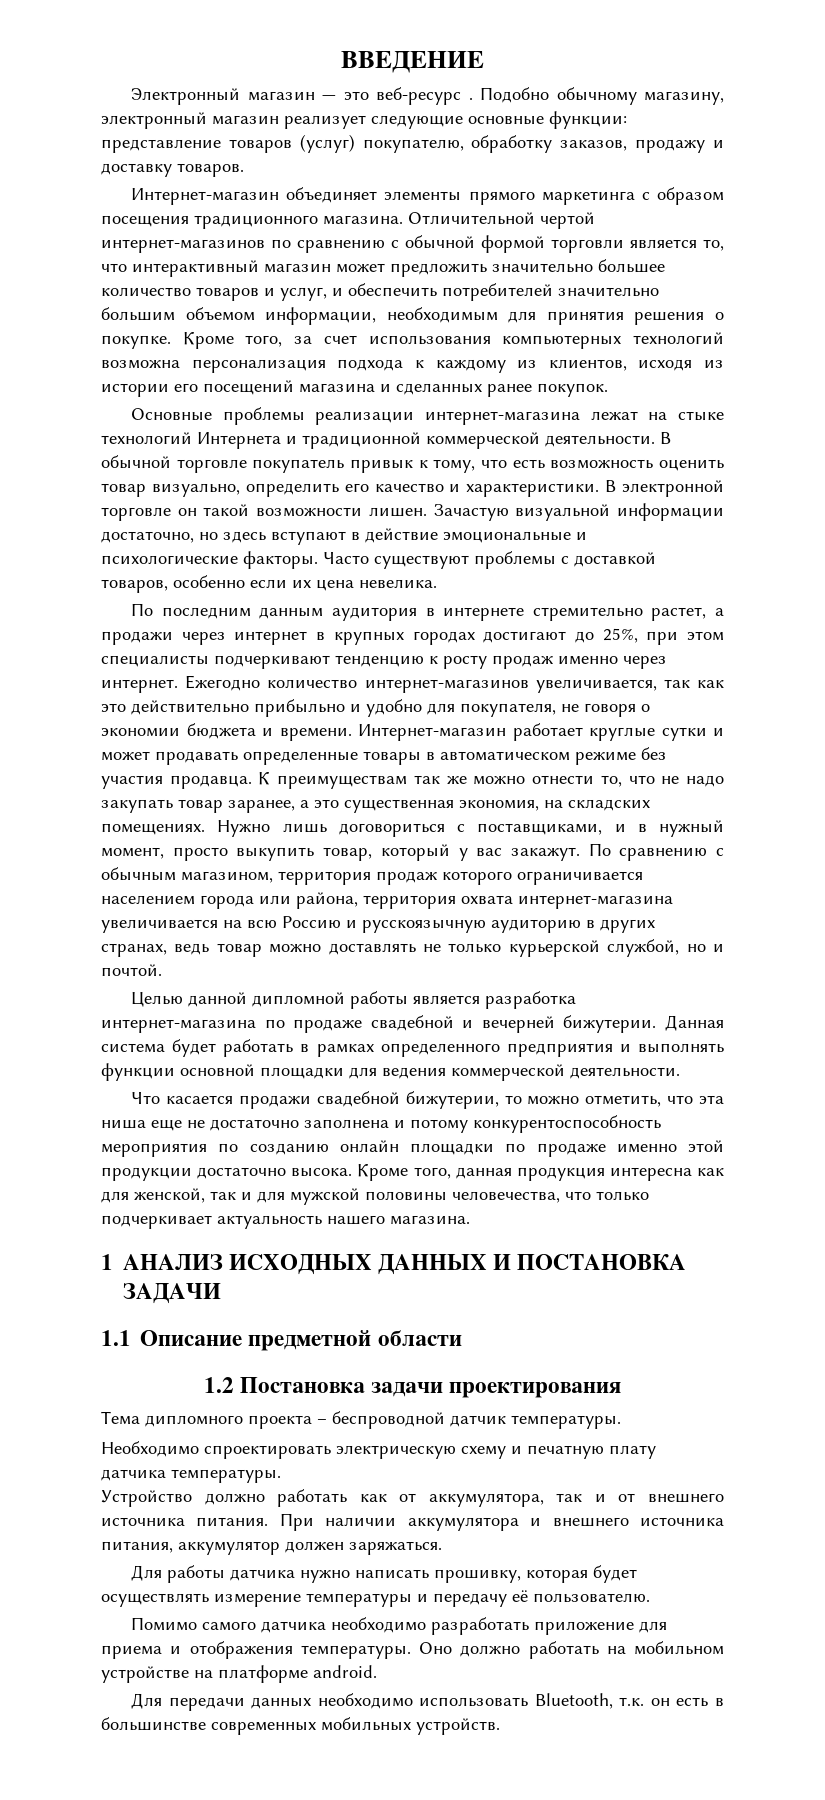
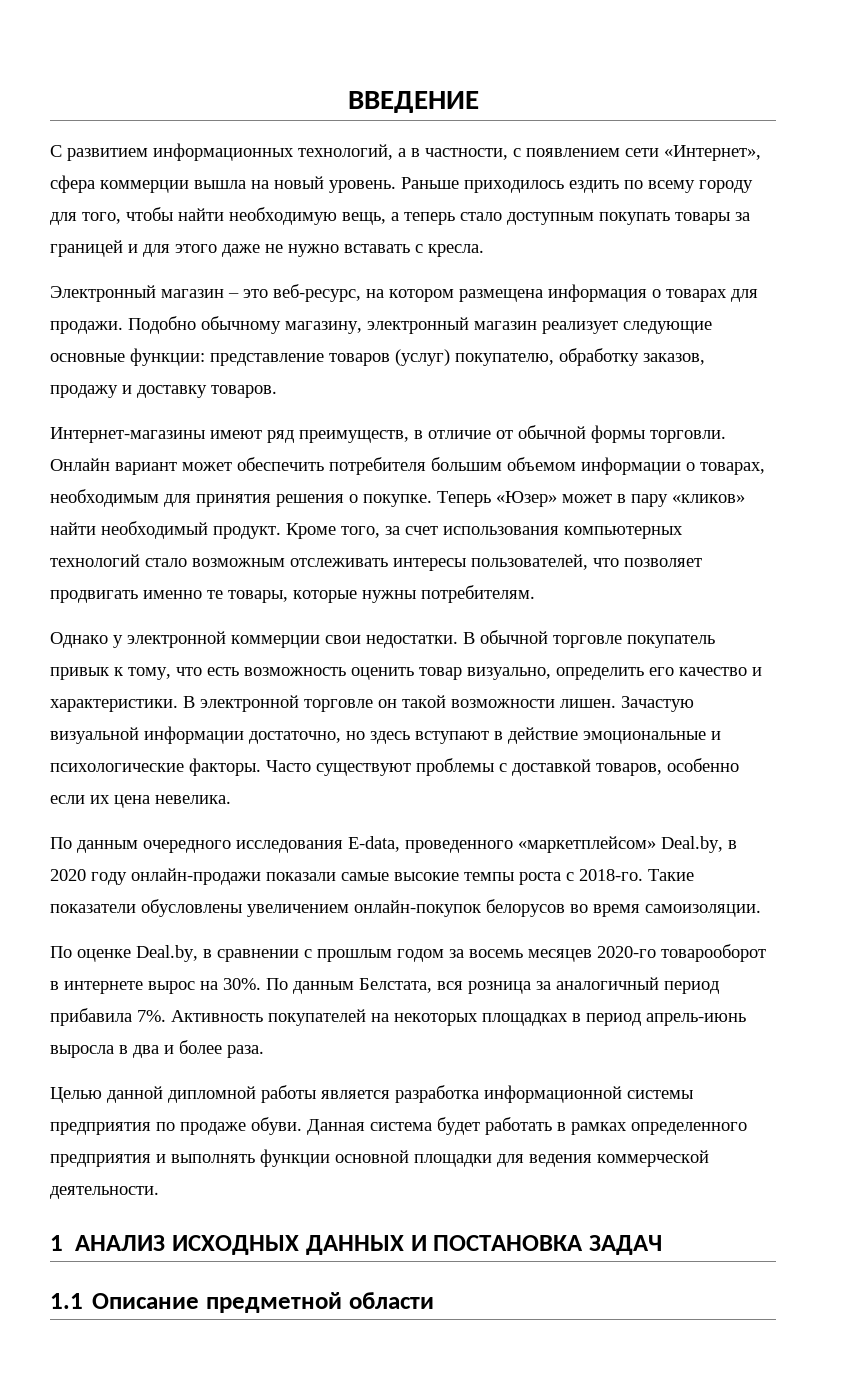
- Электронный магазин — это веб-ресурс .
+ С развитием информационных технологий, а в частности, с появлением сети «Интернет», сфера коммерции вышла на новый уровень. Раньше приходилось ездить по всему городу для того, чтобы найти необходимую вещь, а теперь стало доступным покупать товары за границей и для этого даже не нужно вставать с кресла.
+ Электронный магазин – это веб-ресурс, на котором размещена информация о товарах для продажи.
- Интернет-магазин объединяет элементы прямого маркетинга с образом посещения традиционного магазина. Отличительной чертой интернет-магазинов по сравнению с обычной формой торговли является то, что интерактивный магазин может предложить значительно большее количество товаров и услуг, и обеспечить потребителей значительно большим объемом информации, необходимым для принятия решения о покупке.
+ Интернет-магазины имеют ряд преимуществ, в отличие от обычной формы торговли. Онлайн вариант может обеспечить потребителя большим объемом информации о товарах, необходимым для принятия решения о покупке.
+ Теперь «Юзер» может в пару «кликов» найти необходимый продукт.
- Кроме того, за счет использования компьютерных технологий возможна персонализация подхода к каждому из клиентов, исходя из истории его посещений магазина и сделанных ранее покупок.
- Основные проблемы реализации интернет-магазина лежат на стыке технологий Интернета и традиционной коммерческой деятельности.
+ Кроме того, за счет использования компьютерных технологий стало возможным отслеживать интересы пользователей, что позволяет продвигать именно те товары, которые нужны потребителям.
+ Однако у электронной коммерции свои недостатки.
- По последним данным аудитория в интернете стремительно растет, а продажи через интернет в крупных городах достигают до 25%, при этом специалисты подчеркивают тенденцию к росту продаж именно через интернет. Ежегодно количество интернет-магазинов увеличивается, так как это действительно прибыльно и удобно для покупателя, не говоря о экономии бюджета и времени. Интернет-магазин работает круглые сутки и может продавать определенные товары в автоматическом режиме без участия продавца. К преимуществам так же можно отнести то, что не надо закупать товар заранее, а это существенная экономия, на складских помещениях. Нужно лишь договориться с поставщиками, и в нужный момент, просто выкупить товар, который у вас закажут. По сравнению с обычным магазином, территория продаж которого ограничивается населением города или района, территория охвата интернет-магазина увеличивается на всю Россию и русскоязычную аудиторию в других странах, ведь товар можно доставлять не только курьерской службой, но и почтой.
+ По данным очередного исследования E-data, проведенного «маркетплейсом» Deal.by, в 2020 году онлайн-продажи показали самые высокие темпы роста с 2018-го. Такие показатели обусловлены увеличением онлайн-покупок белорусов во время самоизоляции.
+ По оценке Deal.by, в сравнении с прошлым годом за восемь месяцев 2020-го товарооборот в интернете вырос на 30%. По данным Белстата, вся розница за аналогичный период прибавила 7%. Активность покупателей на некоторых площадках в период апрель-июнь выросла в два и более раза.
- Целью данной дипломной работы является разработка интернет-магазина по продаже свадебной и вечерней бижутерии.
+ Целью данной дипломной работы является разработка информационной системы предприятия по продаже обуви.
- Что касается продажи свадебной бижутерии, то можно отметить, что эта ниша еще не достаточно заполнена и потому конкурентоспособность мероприятия по созданию онлайн площадки по продаже именно этой продукции достаточно высока. Кроме того, данная продукция интересна как для женской, так и для мужской половины человечества, что только подчеркивает актуальность нашего магазина.
- 1 АНАЛИЗ ИСХОДНЫХ ДАННЫХ И ПОСТАНОВКА ЗАДАЧИ
+ 1 АНАЛИЗ ИСХОДНЫХ ДАННЫХ И ПОСТАНОВКА ЗАДАЧ
- 1.2 Постановка задачи проектирования
- Тема дипломного проекта – беспроводной датчик температуры.
- Необходимо спроектировать электрическую схему и печатную плату датчика температуры.
- Устройство должно работать как от аккумулятора, так и от внешнего источника питания. При наличии аккумулятора и внешнего источника питания, аккумулятор должен заряжаться.
- Для работы датчика нужно написать прошивку, которая будет осуществлять измерение температуры и передачу её пользователю.
- Помимо самого датчика необходимо разработать приложение для приема и отображения температуры. Оно должно работать на мобильном устройстве на платформе android.
- Для передачи данных необходимо использовать Bluetooth, т.к. он есть в большинстве современных мобильных устройств.

